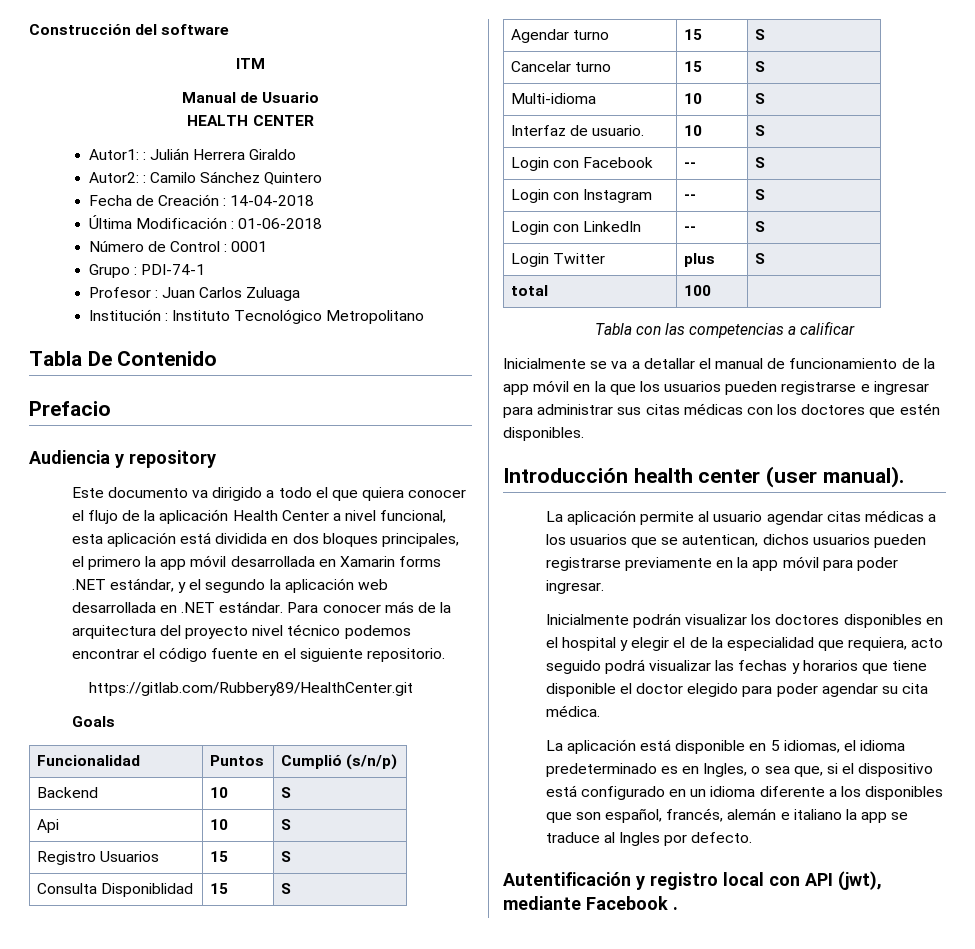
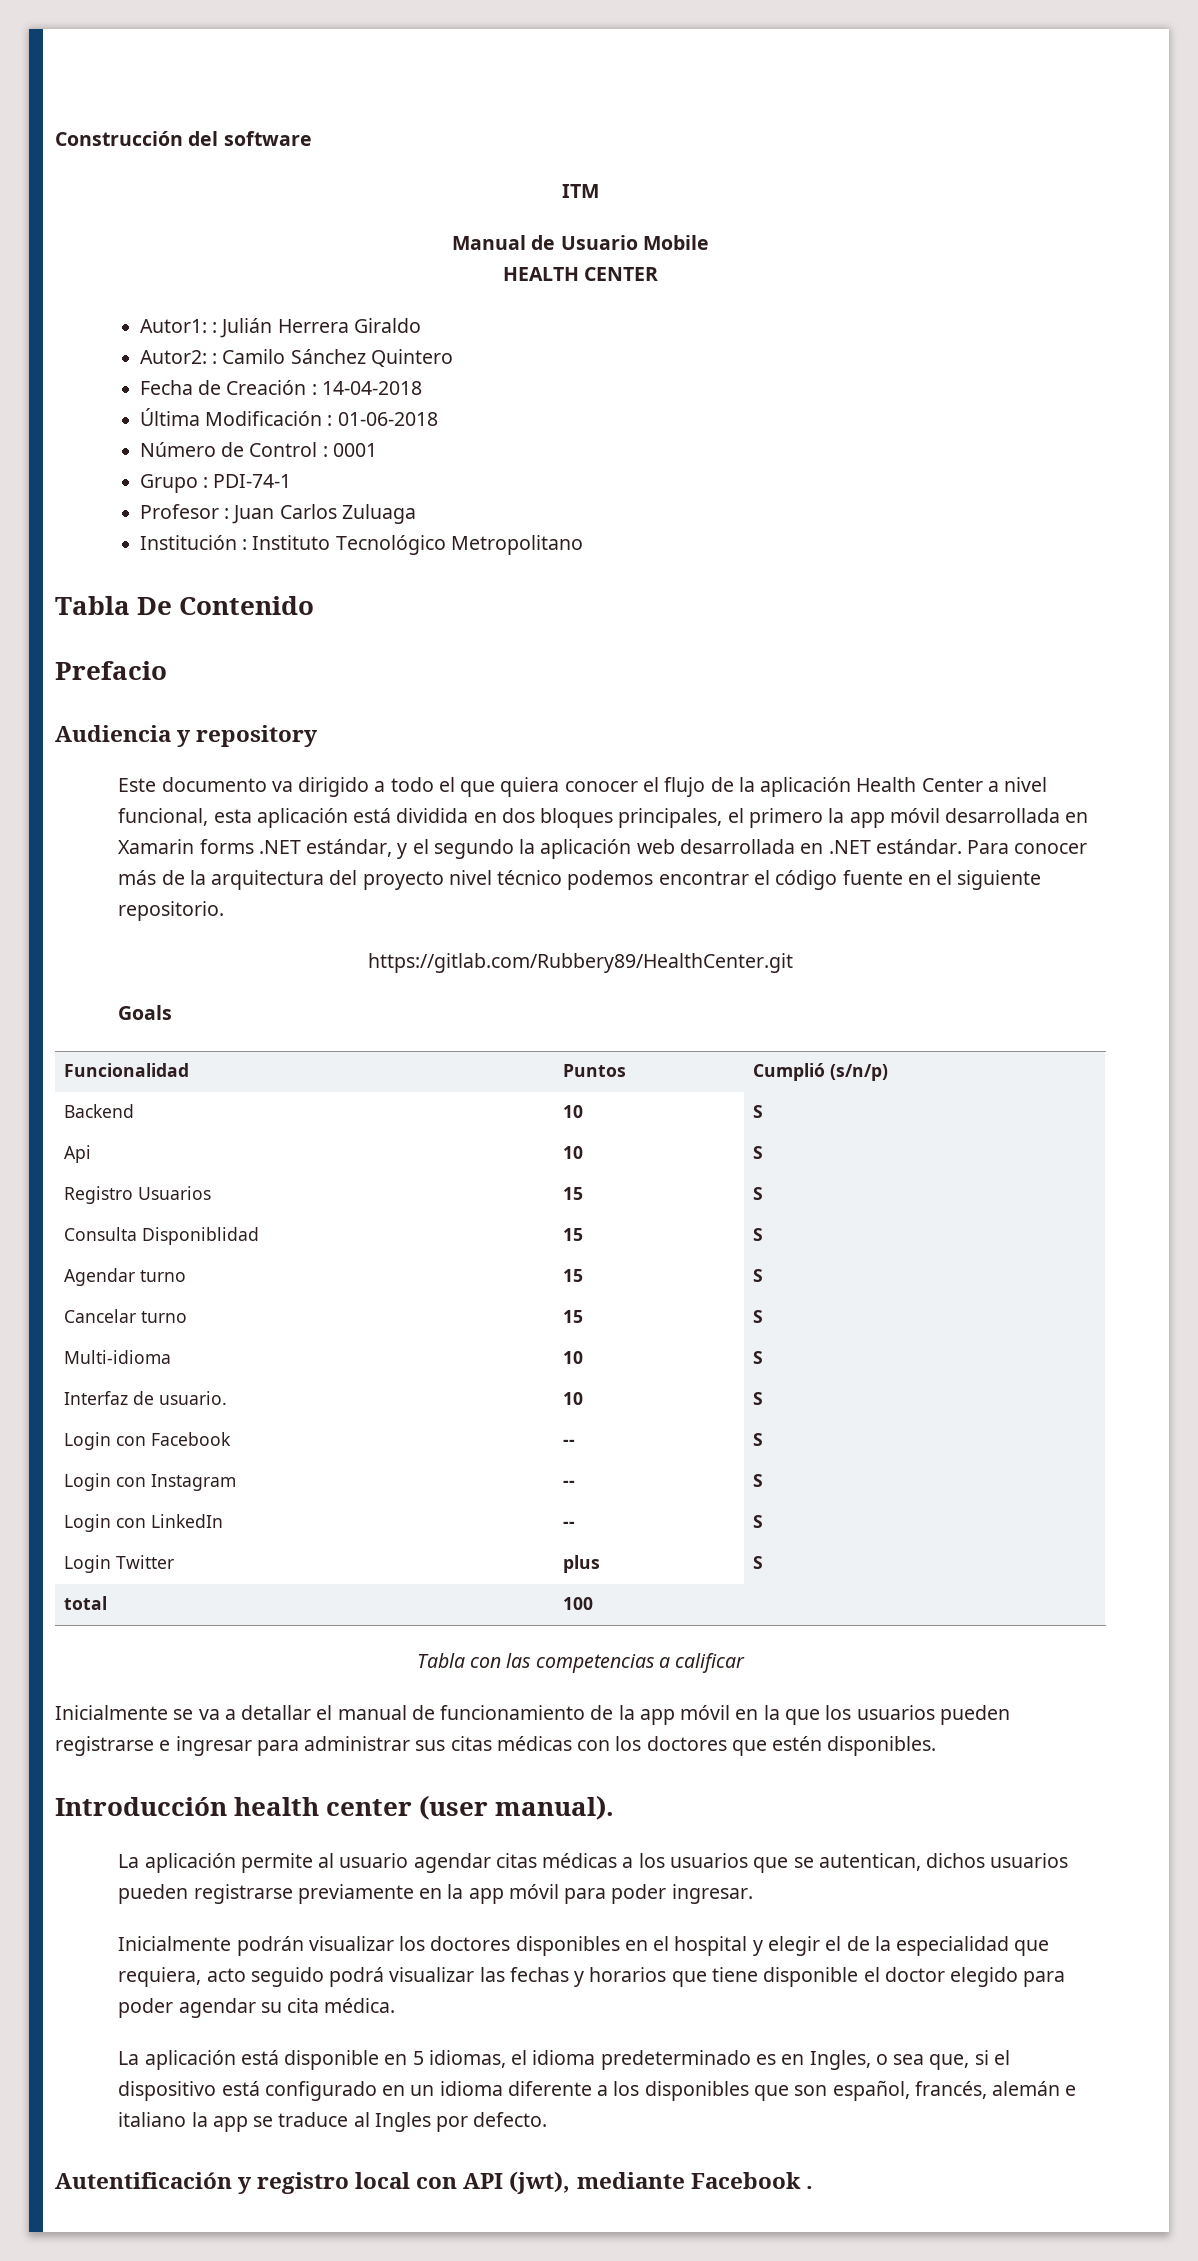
- Manual de Usuario
+ Manual de Usuario Mobile

